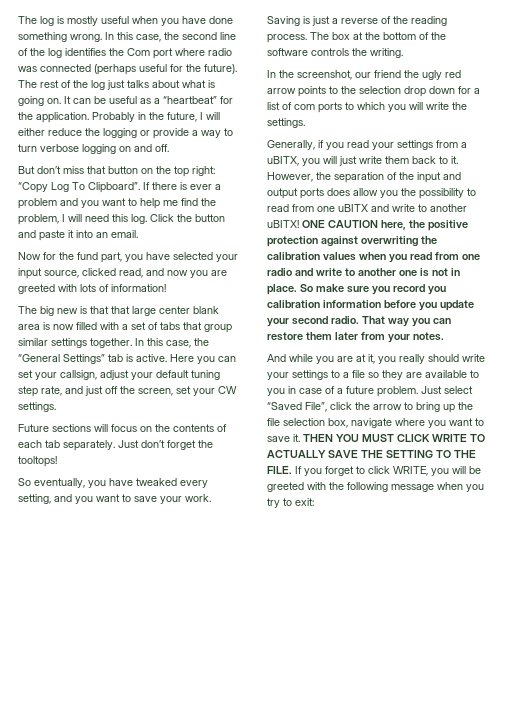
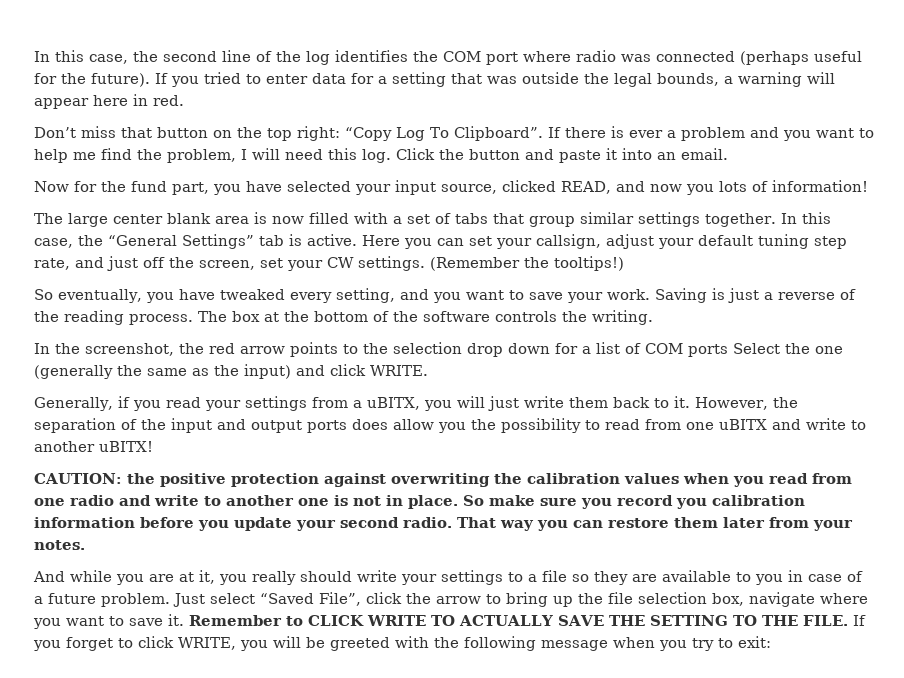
- The log is mostly useful when you have done something wrong. In this case, the second line of the log identifies the Com port where radio was connected (perhaps useful for the future).
+ In this case, the second line of the log identifies the COM port where radio was connected (perhaps useful for the future).
- The rest of the log just talks about what is going on. It can be useful as a “heartbeat” for the application. Probably in the future, I will either reduce the logging or provide a way to turn verbose logging on and off.
- But don’t miss that button on the top right: “Copy Log To Clipboard”.
+ If you tried to enter data for a setting that was outside the legal bounds, a warning will appear here in red.
+ Don’t miss that button on the top right: “Copy Log To Clipboard”.
- Now for the fund part, you have selected your input source, clicked read, and now you are greeted with lots of information!
+ Now for the fund part, you have selected your input source, clicked READ, and now you lots of information!
- The big new is that that large center blank area is now filled with a set of tabs that group similar settings together.
+ The large center blank area is now filled with a set of tabs that group similar settings together.
- Here you can set your callsign, adjust your default tuning step rate, and just off the screen, set your CW settings.
- Future sections will focus on the contents of each tab separately. Just don’t forget the tooltops!
+ Here you can set your callsign, adjust your default tuning step rate, and just off the screen, set your CW settings. (Remember the tooltips!)
- In the screenshot, our friend the ugly red arrow points to the selection drop down for a list of com ports to which you will write the settings.
+ In the screenshot, the red arrow points to the selection drop down for a list of COM ports Select the one (generally the same as the input) and click WRITE.
- However, the separation of the input and output ports does allow you the possibility to read from one uBITX and write to another uBITX! ONE CAUTION here, the positive protection against overwriting the calibration values when you read from one radio and write to another one is not in place.
+ However, the separation of the input and output ports does allow you the possibility to read from one uBITX and write to another uBITX!
+ CAUTION: the positive protection against overwriting the calibration values when you read from one radio and write to another one is not in place.
- THEN YOU MUST CLICK WRITE TO ACTUALLY SAVE THE SETTING TO THE FILE.
+ Remember to CLICK WRITE TO ACTUALLY SAVE THE SETTING TO THE FILE.

